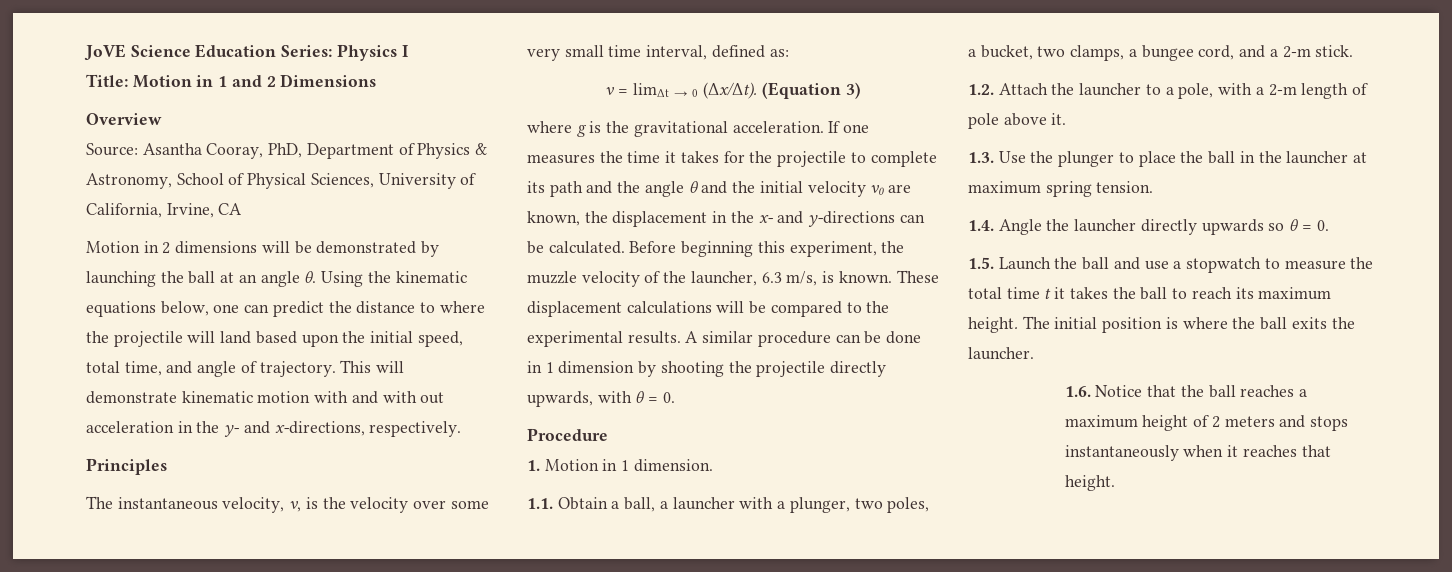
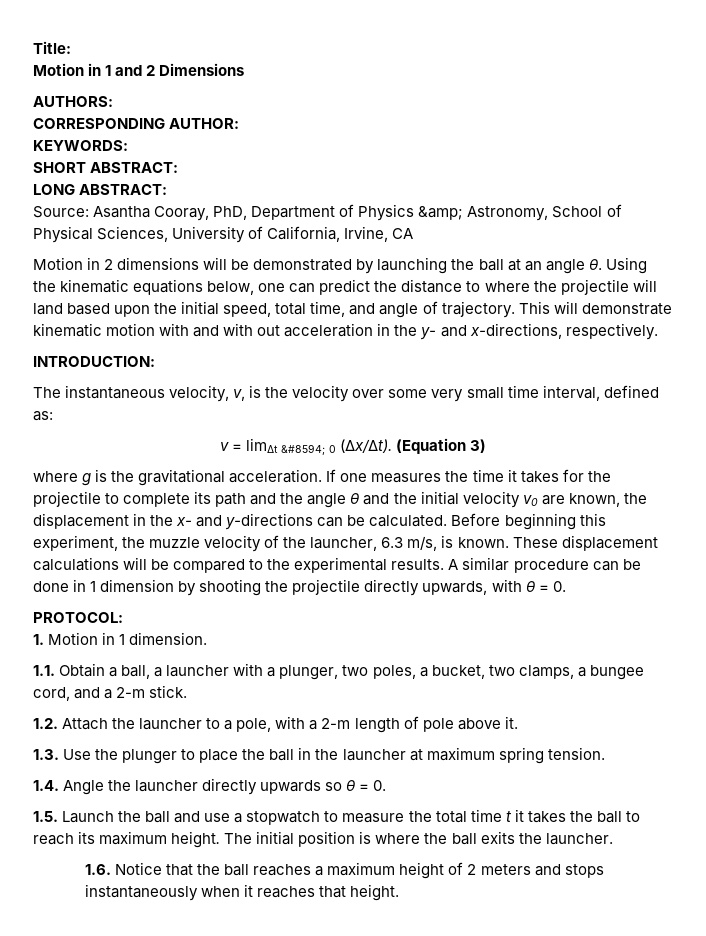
- JoVE Science Education Series: Physics I
- Title: Motion in 1 and 2 Dimensions
+ Title:
+ Motion in 1 and 2 Dimensions
- Overview
+ AUTHORS:
+ CORRESPONDING AUTHOR:
+ KEYWORDS:
+ SHORT ABSTRACT:
+ LONG ABSTRACT:
- Source: Asantha Cooray, PhD, Department of Physics & Astronomy, School of Physical Sciences, University of California, Irvine, CA
+ Source: Asantha Cooray, PhD, Department of Physics &amp; Astronomy, School of Physical Sciences, University of California, Irvine, CA
- Principles
+ INTRODUCTION:
- v = limΔt → 0 (Δx/Δt).
+ v = limΔt &#8594; 0 (Δx/Δt).
- Procedure
+ PROTOCOL:

